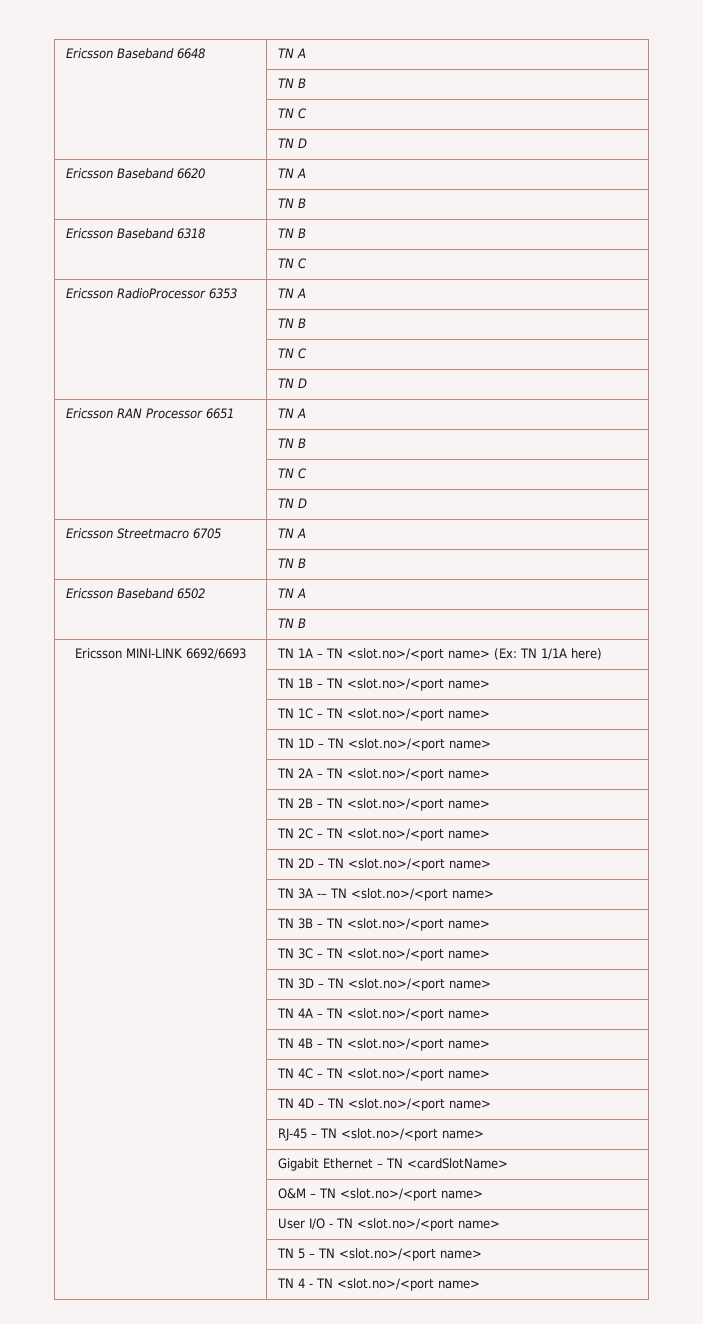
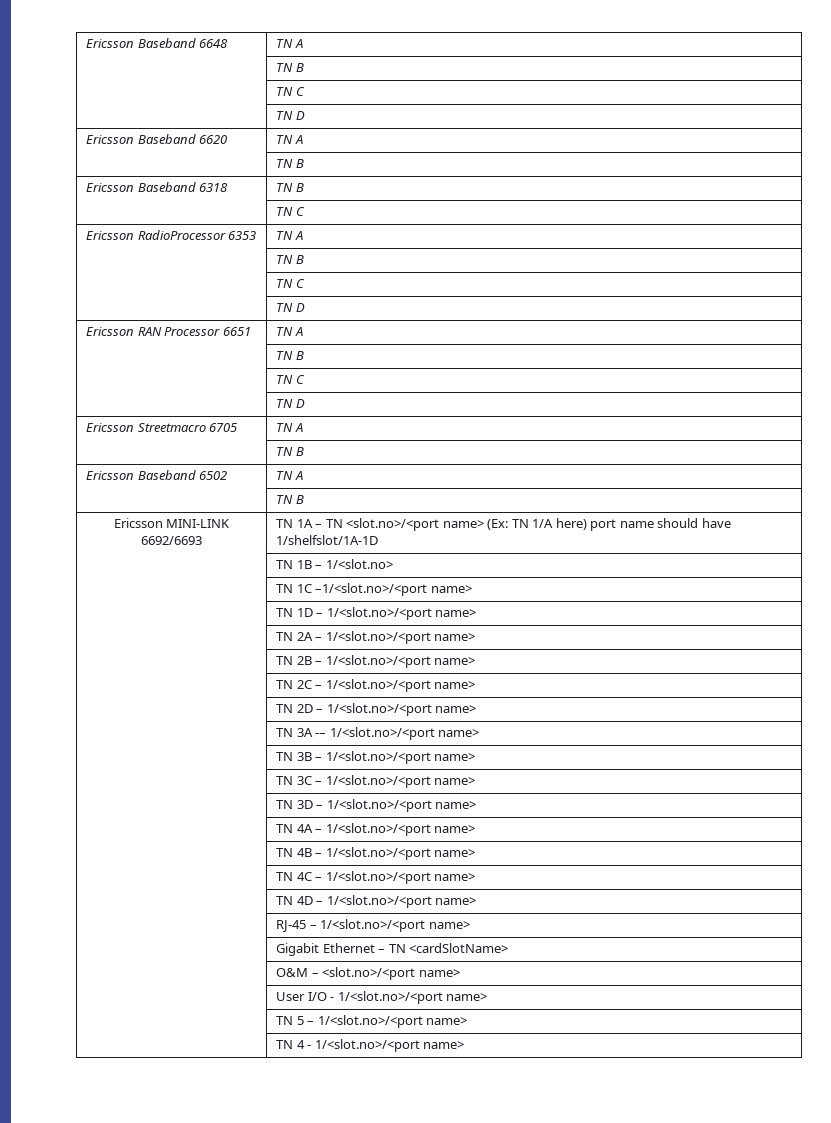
- Ericsson MINI-LINK 6692/6693 | TN 1A – TN <slot.no>/<port name> (Ex: TN 1/1A here)
+ Ericsson MINI-LINK 6692/6693 | TN 1A – TN <slot.no>/<port name> (Ex: TN 1/A here) port name should have 1/shelfslot/1A-1D
- | TN 1B – TN <slot.no>/<port name>
+ | TN 1B – 1/<slot.no>
- | TN 1C – TN <slot.no>/<port name>
+ | TN 1C –1/<slot.no>/<port name>
- | TN 1D – TN <slot.no>/<port name>
+ | TN 1D – 1/<slot.no>/<port name>
- | TN 2A – TN <slot.no>/<port name>
+ | TN 2A – 1/<slot.no>/<port name>
- | TN 2B – TN <slot.no>/<port name>
+ | TN 2B – 1/<slot.no>/<port name>
- | TN 2C – TN <slot.no>/<port name>
+ | TN 2C – 1/<slot.no>/<port name>
- | TN 2D – TN <slot.no>/<port name>
+ | TN 2D – 1/<slot.no>/<port name>
- | TN 3A -– TN <slot.no>/<port name>
+ | TN 3A -– 1/<slot.no>/<port name>
- | TN 3B – TN <slot.no>/<port name>
+ | TN 3B – 1/<slot.no>/<port name>
- | TN 3C – TN <slot.no>/<port name>
+ | TN 3C – 1/<slot.no>/<port name>
- | TN 3D – TN <slot.no>/<port name>
+ | TN 3D – 1/<slot.no>/<port name>
- | TN 4A – TN <slot.no>/<port name>
+ | TN 4A – 1/<slot.no>/<port name>
- | TN 4B – TN <slot.no>/<port name>
+ | TN 4B – 1/<slot.no>/<port name>
- | TN 4C – TN <slot.no>/<port name>
+ | TN 4C – 1/<slot.no>/<port name>
- | TN 4D – TN <slot.no>/<port name>
+ | TN 4D – 1/<slot.no>/<port name>
- | RJ-45 – TN <slot.no>/<port name>
+ | RJ-45 – 1/<slot.no>/<port name>
- | O&M – TN <slot.no>/<port name>
+ | O&M – <slot.no>/<port name>
- | User I/O - TN <slot.no>/<port name>
+ | User I/O - 1/<slot.no>/<port name>
- | TN 5 – TN <slot.no>/<port name>
+ | TN 5 – 1/<slot.no>/<port name>
- | TN 4 - TN <slot.no>/<port name>
+ | TN 4 - 1/<slot.no>/<port name>

